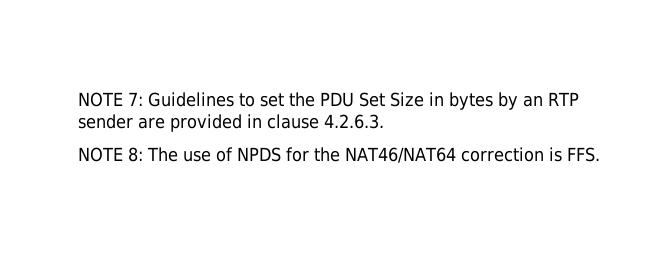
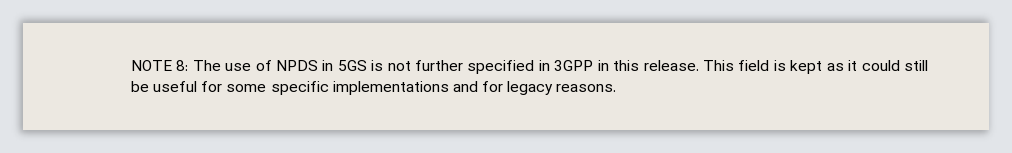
- NOTE 7: Guidelines to set the PDU Set Size in bytes by an RTP sender are provided in clause 4.2.6.3.
- NOTE 8: The use of NPDS for the NAT46/NAT64 correction is FFS.
+ NOTE 8: The use of NPDS in 5GS is not further specified in 3GPP in this release. This field is kept as it could still be useful for some specific implementations and for legacy reasons.

